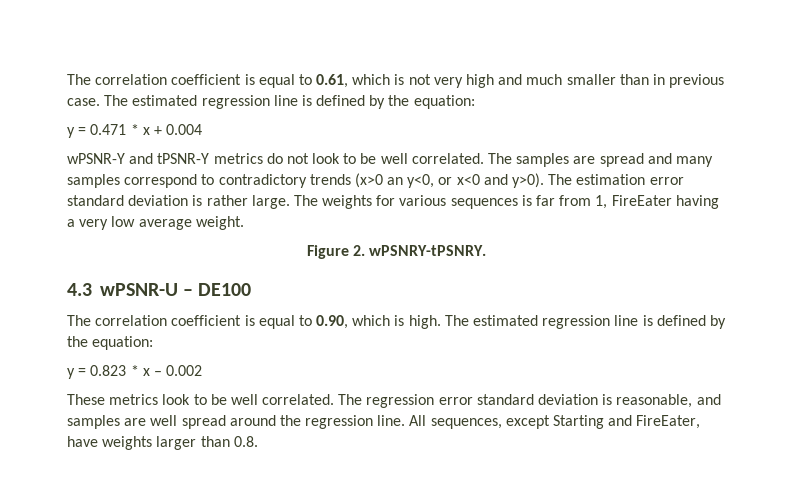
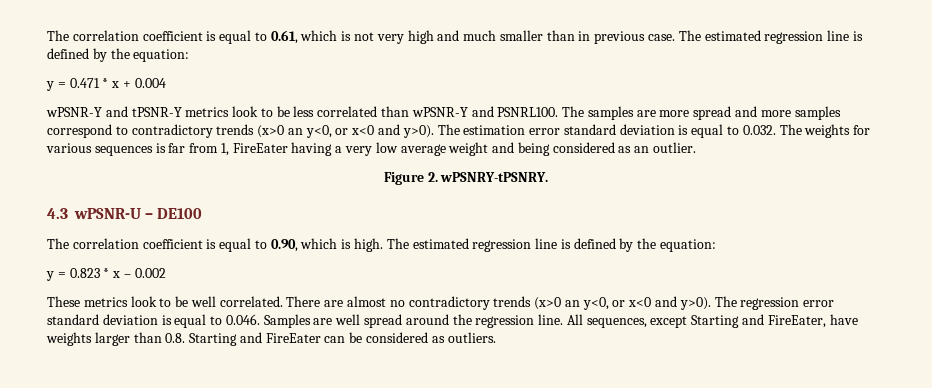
- wPSNR-Y and tPSNR-Y metrics do not look to be well correlated.
+ wPSNR-Y and tPSNR-Y metrics look to be less correlated than wPSNR-Y and PSNRL100.
- The samples are spread and many samples correspond to contradictory trends (x>0 an y<0, or x<0 and y>0).
+ The samples are more spread and more samples correspond to contradictory trends (x>0 an y<0, or x<0 and y>0).
- The estimation error standard deviation is rather large. The weights for various sequences is far from 1, FireEater having a very low average weight.
+ The estimation error standard deviation is equal to 0.032. The weights for various sequences is far from 1, FireEater having a very low average weight and being considered as an outlier.
+ There are almost no contradictory trends (x>0 an y<0, or x<0 and y>0).
- The regression error standard deviation is reasonable, and samples are well spread around the regression line.
+ The regression error standard deviation is equal to 0.046. Samples are well spread around the regression line.
- All sequences, except Starting and FireEater, have weights larger than 0.8.
+ All sequences, except Starting and FireEater, have weights larger than 0.8. Starting and FireEater can be considered as outliers.

